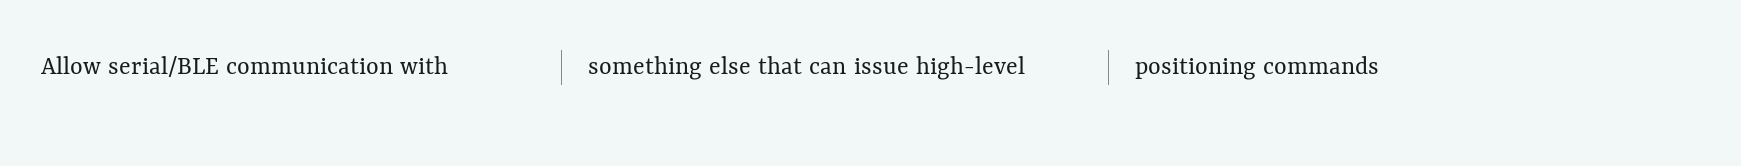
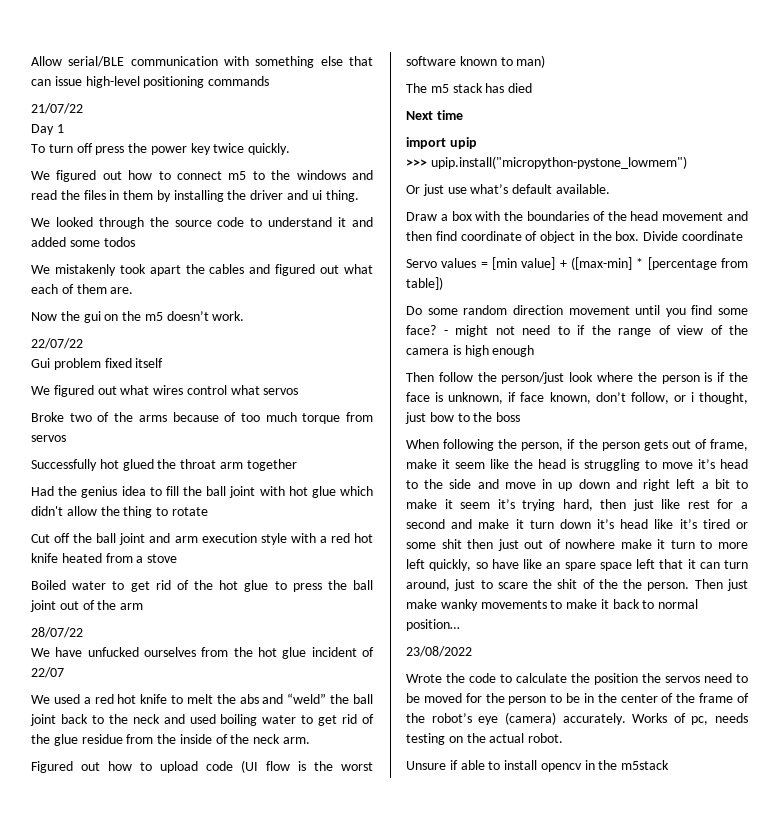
+ 21/07/22
+ Day 1
+ To turn off press the power key twice quickly.
+ We figured out how to connect m5 to the windows and read the files in them by installing the driver and ui thing.
+ We looked through the source code to understand it and added some todos
+ We mistakenly took apart the cables and figured out what each of them are.
+ Now the gui on the m5 doesn’t work.
+ 22/07/22
+ Gui problem fixed itself
+ We figured out what wires control what servos
+ Broke two of the arms because of too much torque from servos
+ Successfully hot glued the throat arm together
+ Had the genius idea to fill the ball joint with hot glue which didn't allow the thing to rotate
+ Cut off the ball joint and arm execution style with a red hot knife heated from a stove
+ Boiled water to get rid of the hot glue to press the ball joint out of the arm
+ 28/07/22
+ We have unfucked ourselves from the hot glue incident of 22/07
+ We used a red hot knife to melt the abs and “weld” the ball joint back to the neck and used boiling water to get rid of the glue residue from the inside of the neck arm.
+ Figured out how to upload code (UI flow is the worst software known to man)
+ The m5 stack has died
+ Next time
+ import upip
+ >>> upip.install("micropython-pystone_lowmem")
+ Or just use what’s default available.
+ Draw a box with the boundaries of the head movement and then find coordinate of object in the box. Divide coordinate
+ Servo values = [min value] + ([max-min] * [percentage from table])
+ Do some random direction movement until you find some face? - might not need to if the range of view of the camera is high enough
+ Then follow the person/just look where the person is if the face is unknown, if face known, don’t follow, or i thought, just bow to the boss
+ When following the person, if the person gets out of frame, make it seem like the head is struggling to move it’s head to the side and move in up down and right left a bit to make it seem it’s trying hard, then just like rest for a second and make it turn down it’s head like it’s tired or some shit then just out of nowhere make it turn to more left quickly, so have like an spare space left that it can turn around, just to scare the shit of the the person. Then just make wanky movements to make it back to normal position…
+ 23/08/2022
+ Wrote the code to calculate the position the servos need to be moved for the person to be in the center of the frame of the robot’s eye (camera) accurately. Works of pc, needs testing on the actual robot.
+ Unsure if able to install opencv in the m5stack

